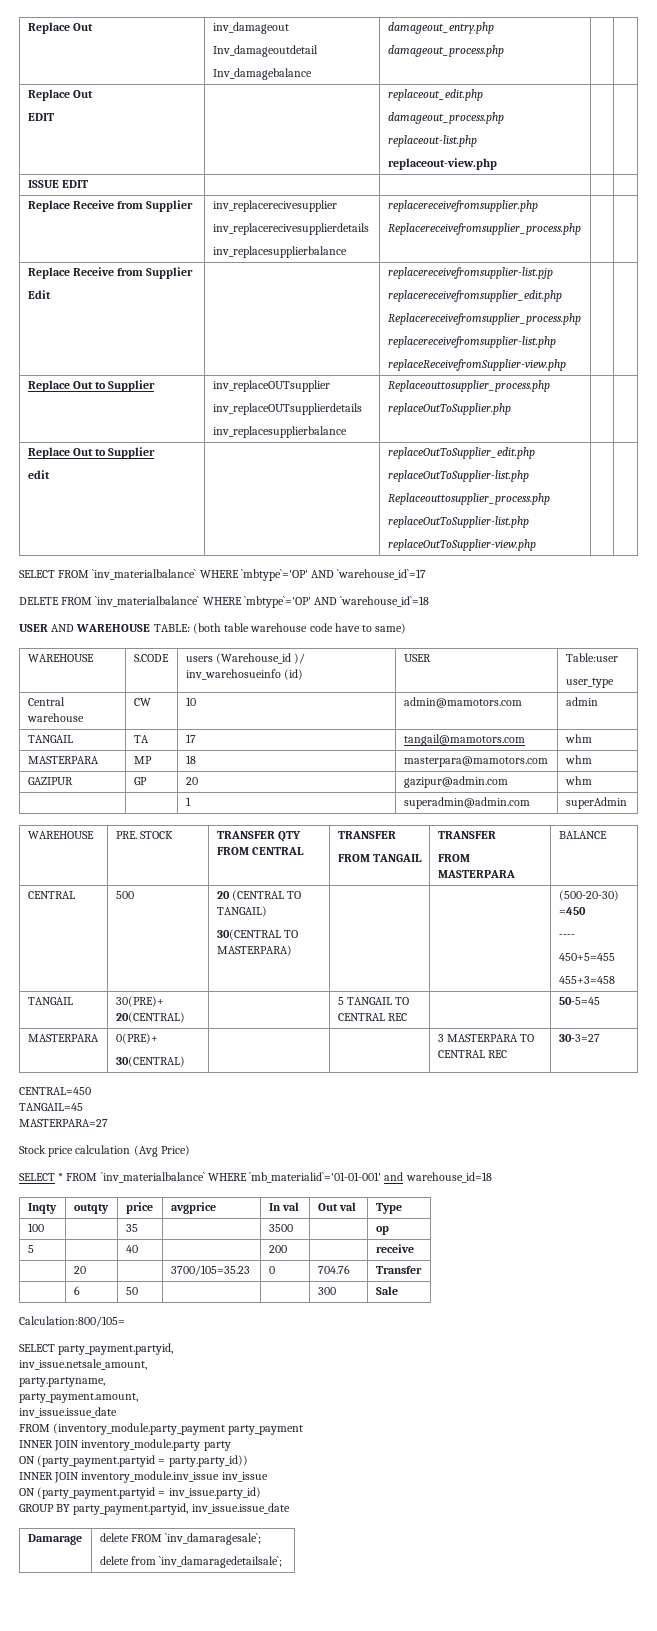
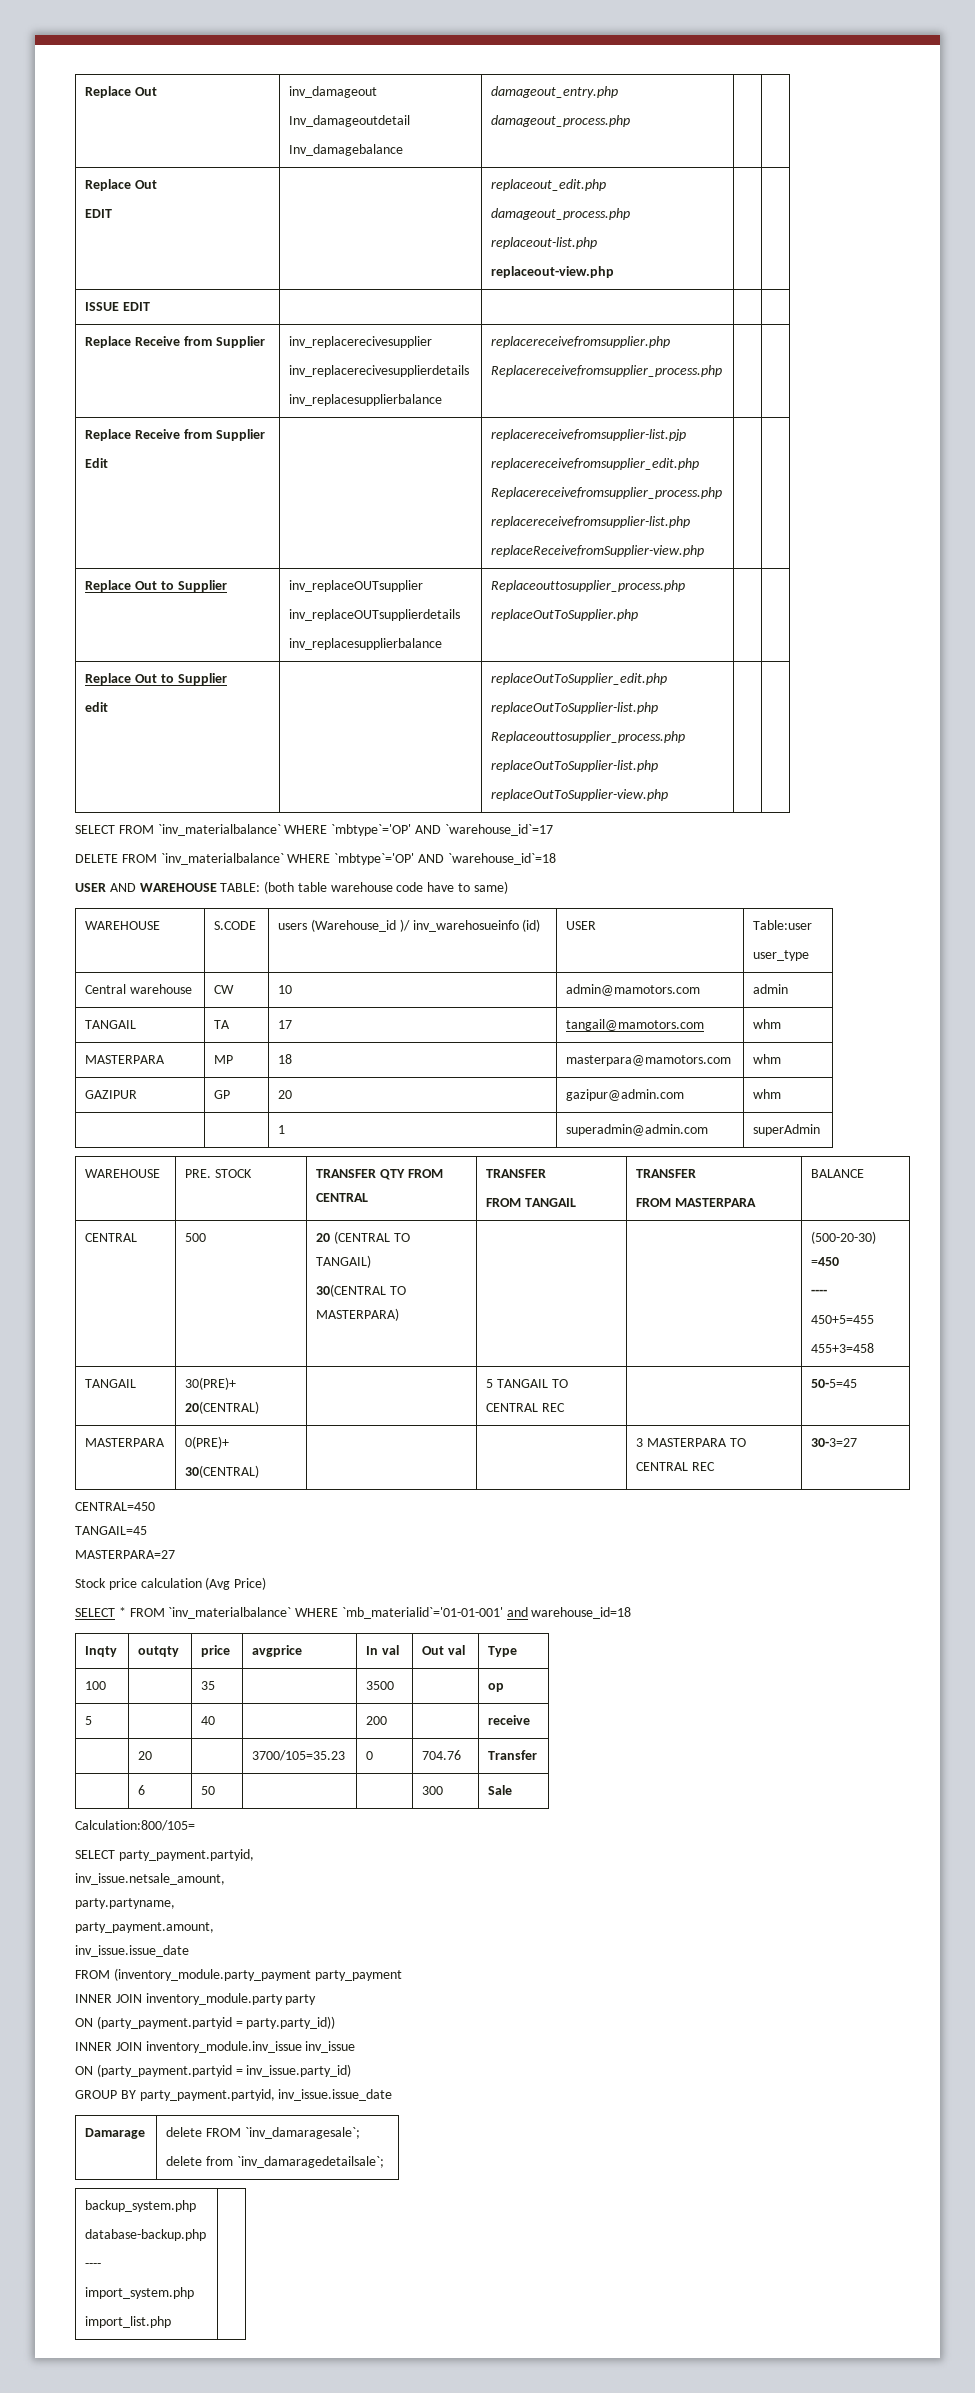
+ backup_system.php
+ database-backup.php
+ ----
+ import_system.php
+ import_list.php |

